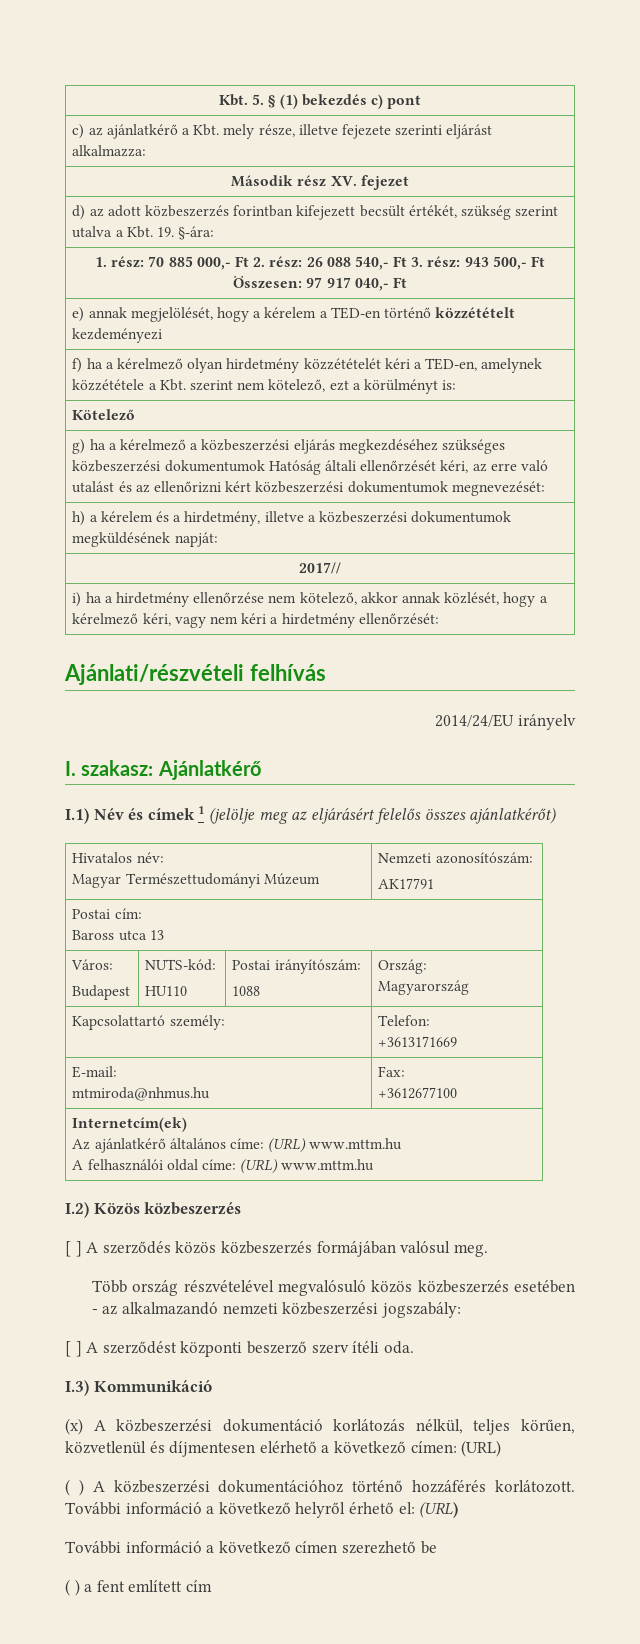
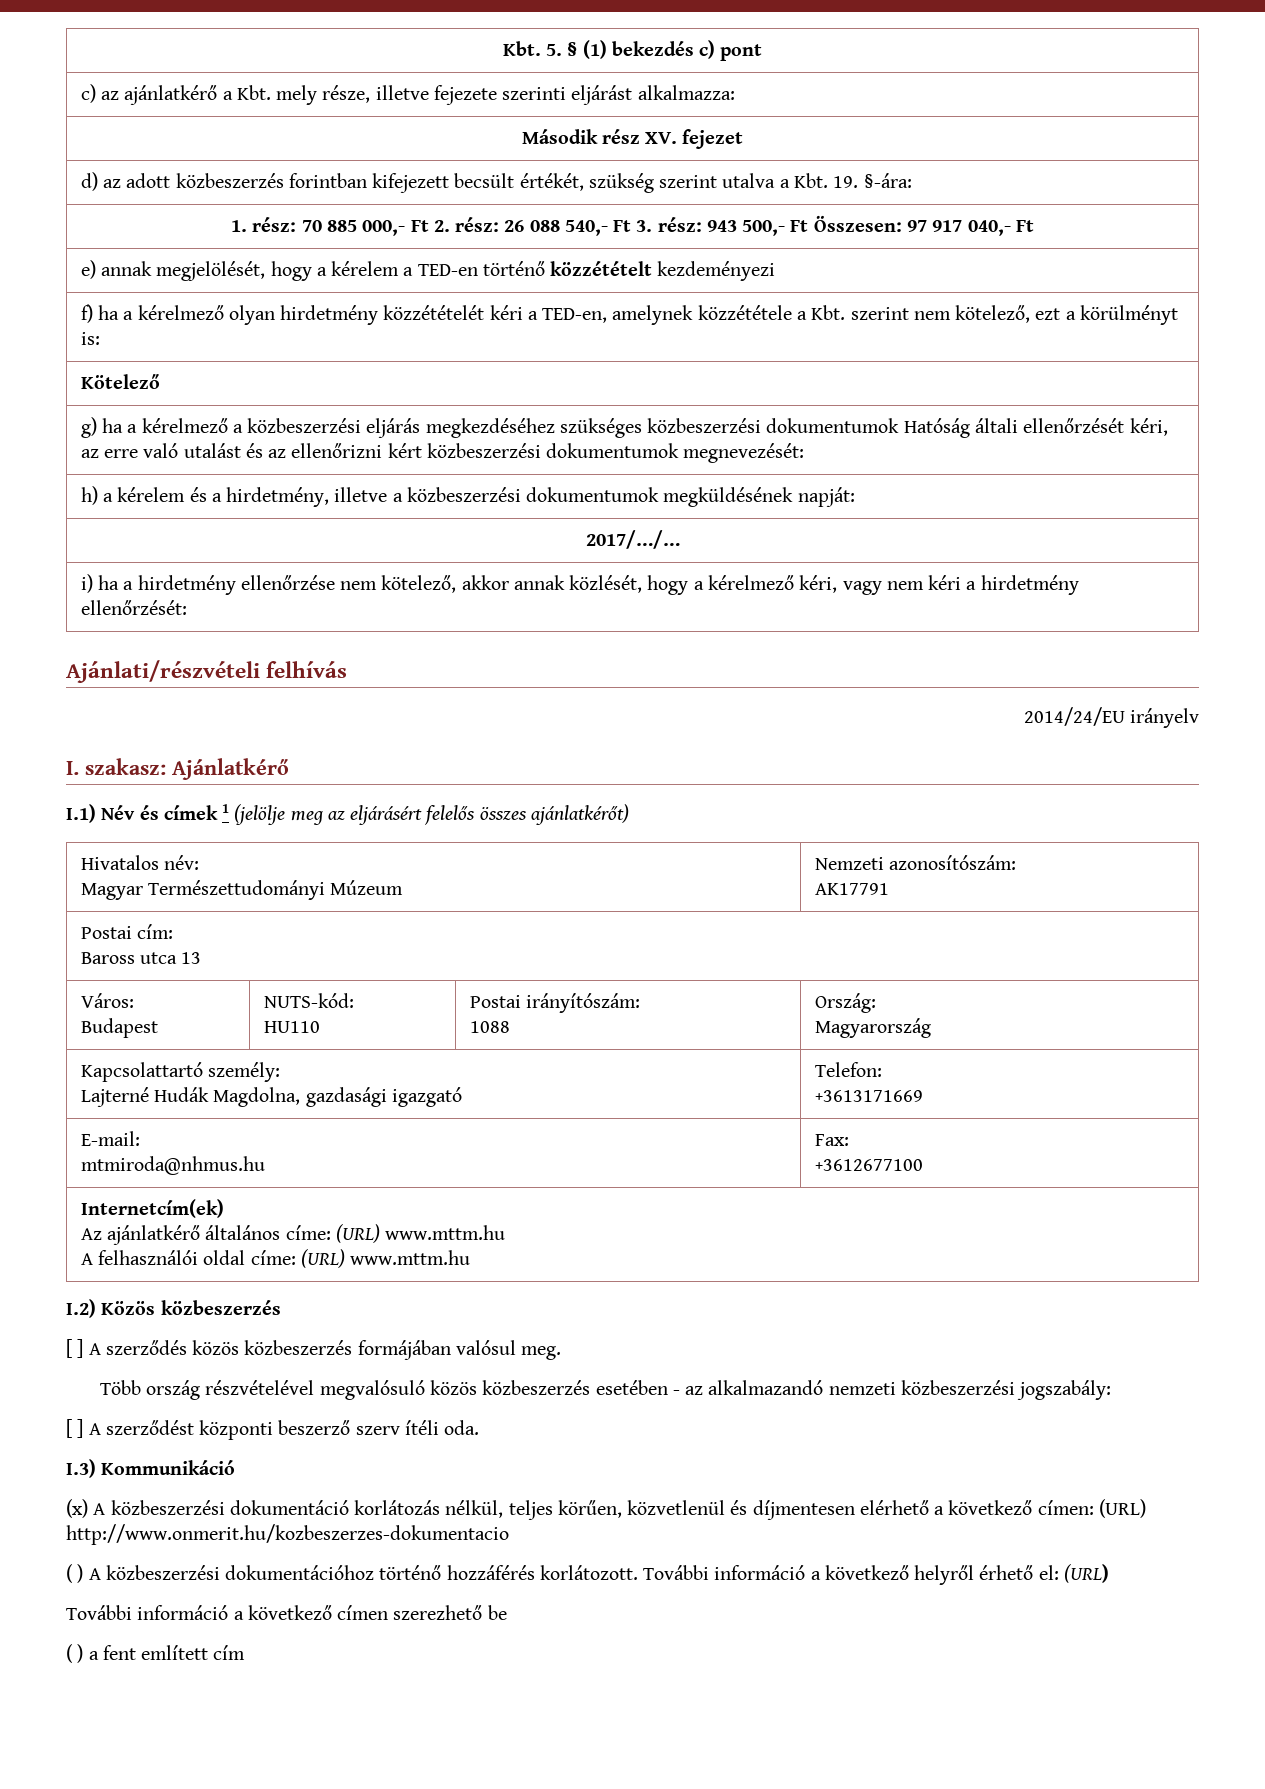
- 2017//
+ 2017/…/…
- Kapcsolattartó személy: | Telefon:
+ Kapcsolattartó személy:
+ Lajterné Hudák Magdolna, gazdasági igazgató | Telefon:
- (x) A közbeszerzési dokumentáció korlátozás nélkül, teljes körűen, közvetlenül és díjmentesen elérhető a következő címen: (URL)
+ (x) A közbeszerzési dokumentáció korlátozás nélkül, teljes körűen, közvetlenül és díjmentesen elérhető a következő címen: (URL) http://www.onmerit.hu/kozbeszerzes-dokumentacio

